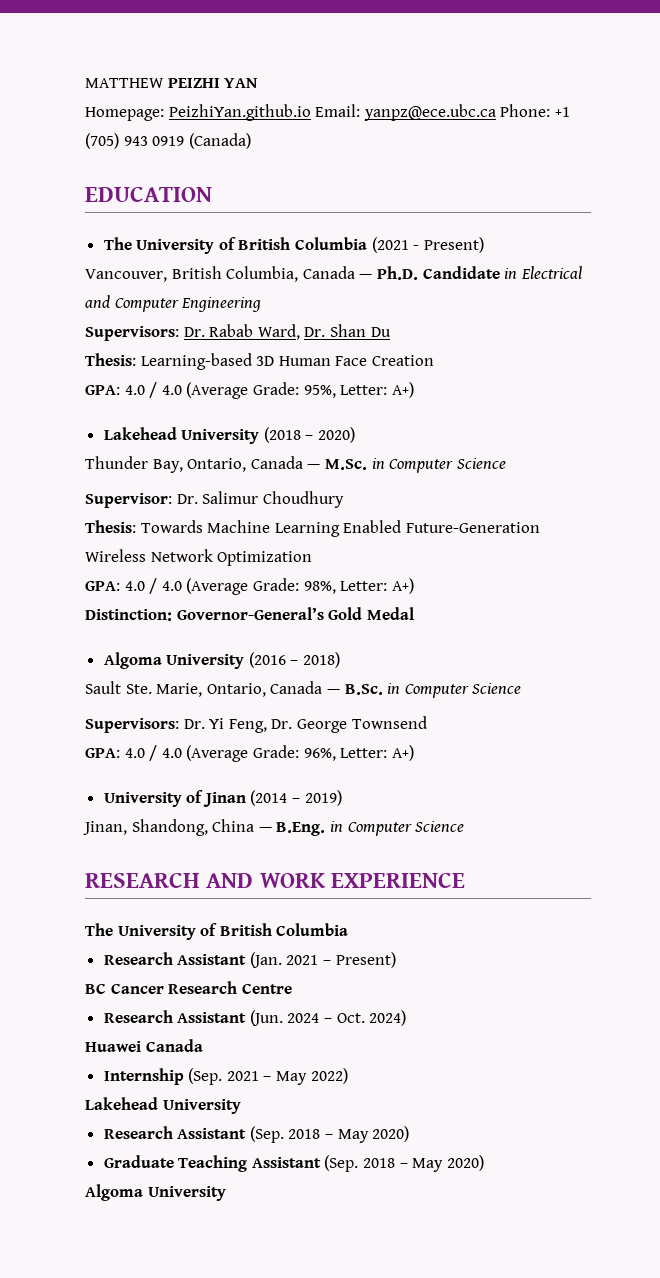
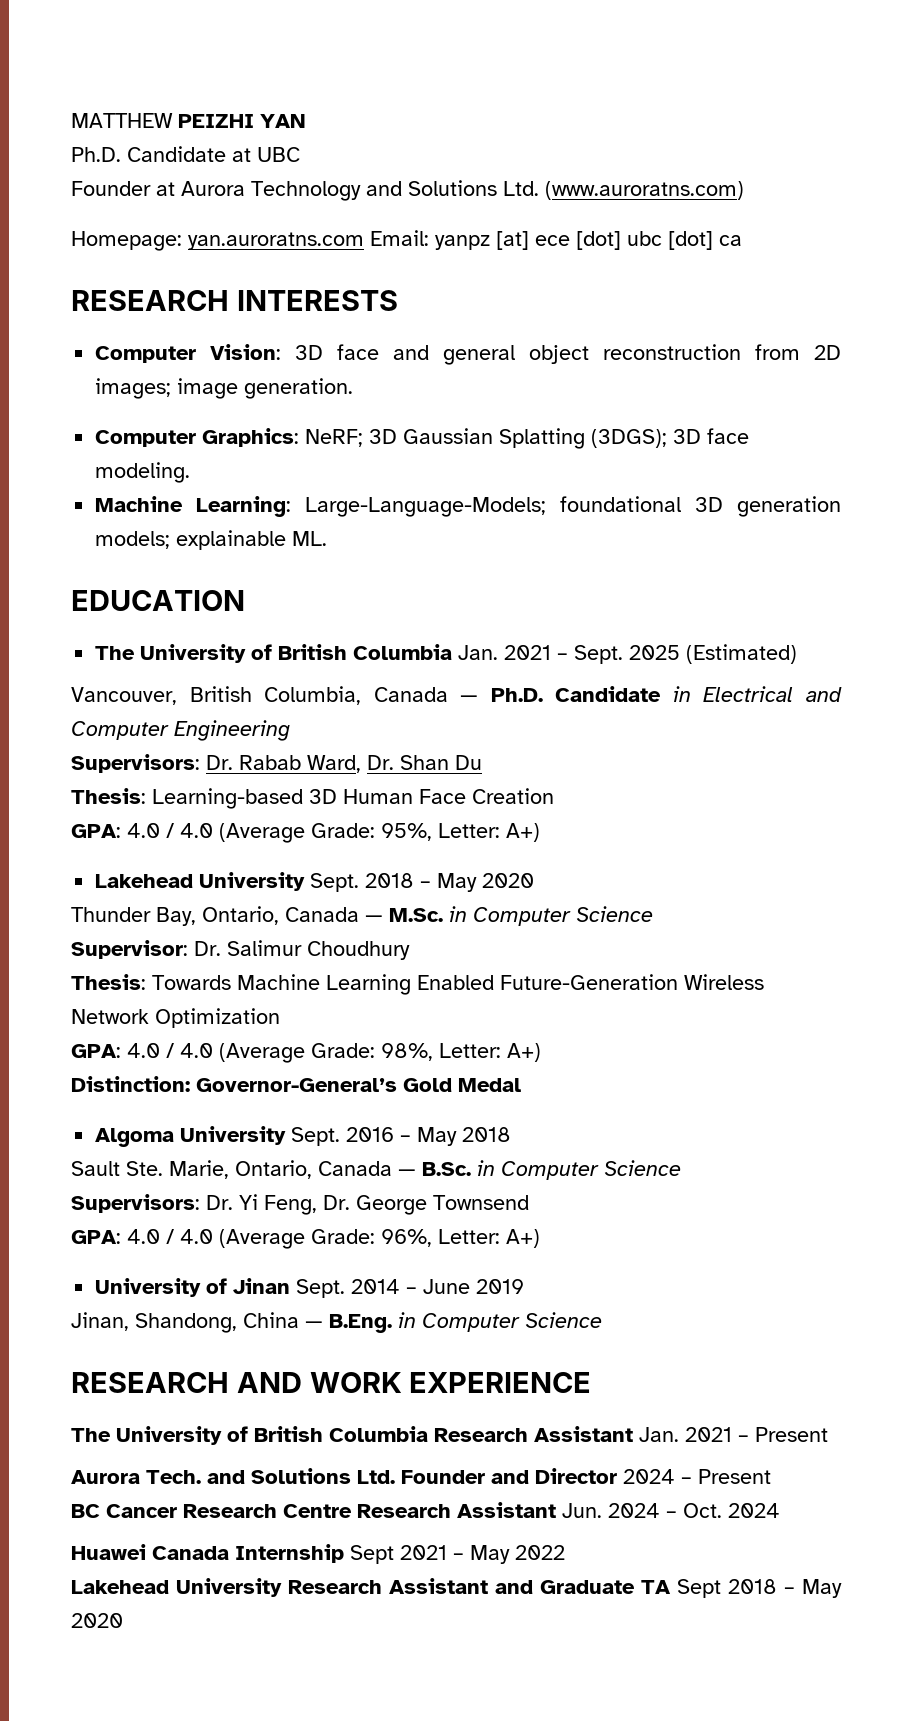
- Homepage: PeizhiYan.github.io Email: yanpz@ece.ubc.ca Phone: +1 (705) 943 0919 (Canada)
+ Ph.D. Candidate at UBC
+ Founder at Aurora Technology and Solutions Ltd. (www.auroratns.com)
+ Homepage: yan.auroratns.com Email: yanpz [at] ece [dot] ubc [dot] ca
+ RESEARCH INTERESTS
+ Computer Vision: 3D face and general object reconstruction from 2D images; image generation.
+ Computer Graphics: NeRF; 3D Gaussian Splatting (3DGS); 3D face modeling.
+ Machine Learning: Large-Language-Models; foundational 3D generation models; explainable ML.
- The University of British Columbia (2021 - Present)
+ The University of British Columbia Jan. 2021 – Sept. 2025 (Estimated)
- Lakehead University (2018 – 2020)
+ Lakehead University Sept. 2018 – May 2020
- Algoma University (2016 – 2018)
+ Algoma University Sept. 2016 – May 2018
- University of Jinan (2014 – 2019)
+ University of Jinan Sept. 2014 – June 2019
  RESEARCH AND WORK EXPERIENCE
- The University of British Columbia
- Research Assistant (Jan. 2021 – Present)
+ The University of British Columbia Research Assistant Jan. 2021 – Present
+ Aurora Tech. and Solutions Ltd. Founder and Director 2024 – Present
- BC Cancer Research Centre
- Research Assistant (Jun. 2024 – Oct. 2024)
+ BC Cancer Research Centre Research Assistant Jun. 2024 – Oct. 2024
- Huawei Canada
- Internship (Sep. 2021 – May 2022)
- Lakehead University
- Research Assistant (Sep. 2018 – May 2020)
- Graduate Teaching Assistant (Sep. 2018 – May 2020)
- Algoma University
+ Huawei Canada Internship Sept 2021 – May 2022
+ Lakehead University Research Assistant and Graduate TA Sept 2018 – May 2020

